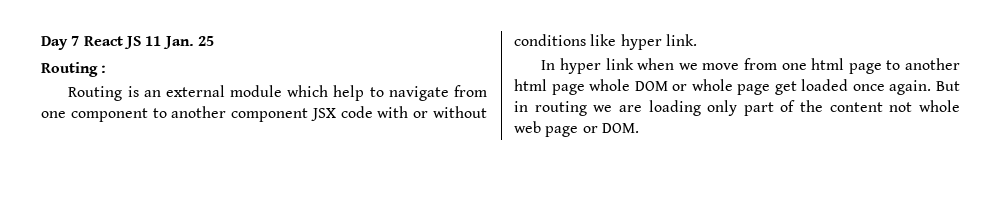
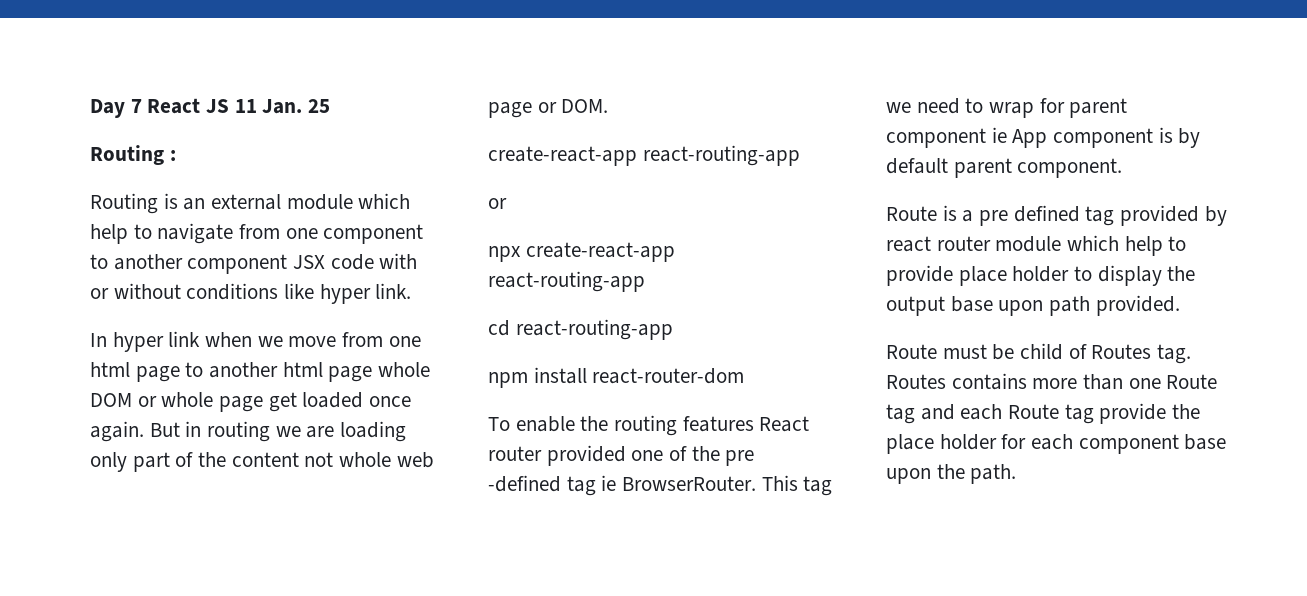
  But in routing we are loading only part of the content not whole web page or DOM.
+ create-react-app react-routing-app
+ or
+ npx create-react-app react-routing-app
+ cd react-routing-app
+ npm install react-router-dom
+ To enable the routing features React router provided one of the pre -defined tag ie BrowserRouter. This tag we need to wrap for parent component ie App component is by default parent component.
+ Route is a pre defined tag provided by react router module which help to provide place holder to display the output base upon path provided.
+ Route must be child of Routes tag. Routes contains more than one Route tag and each Route tag provide the place holder for each component base upon the path.

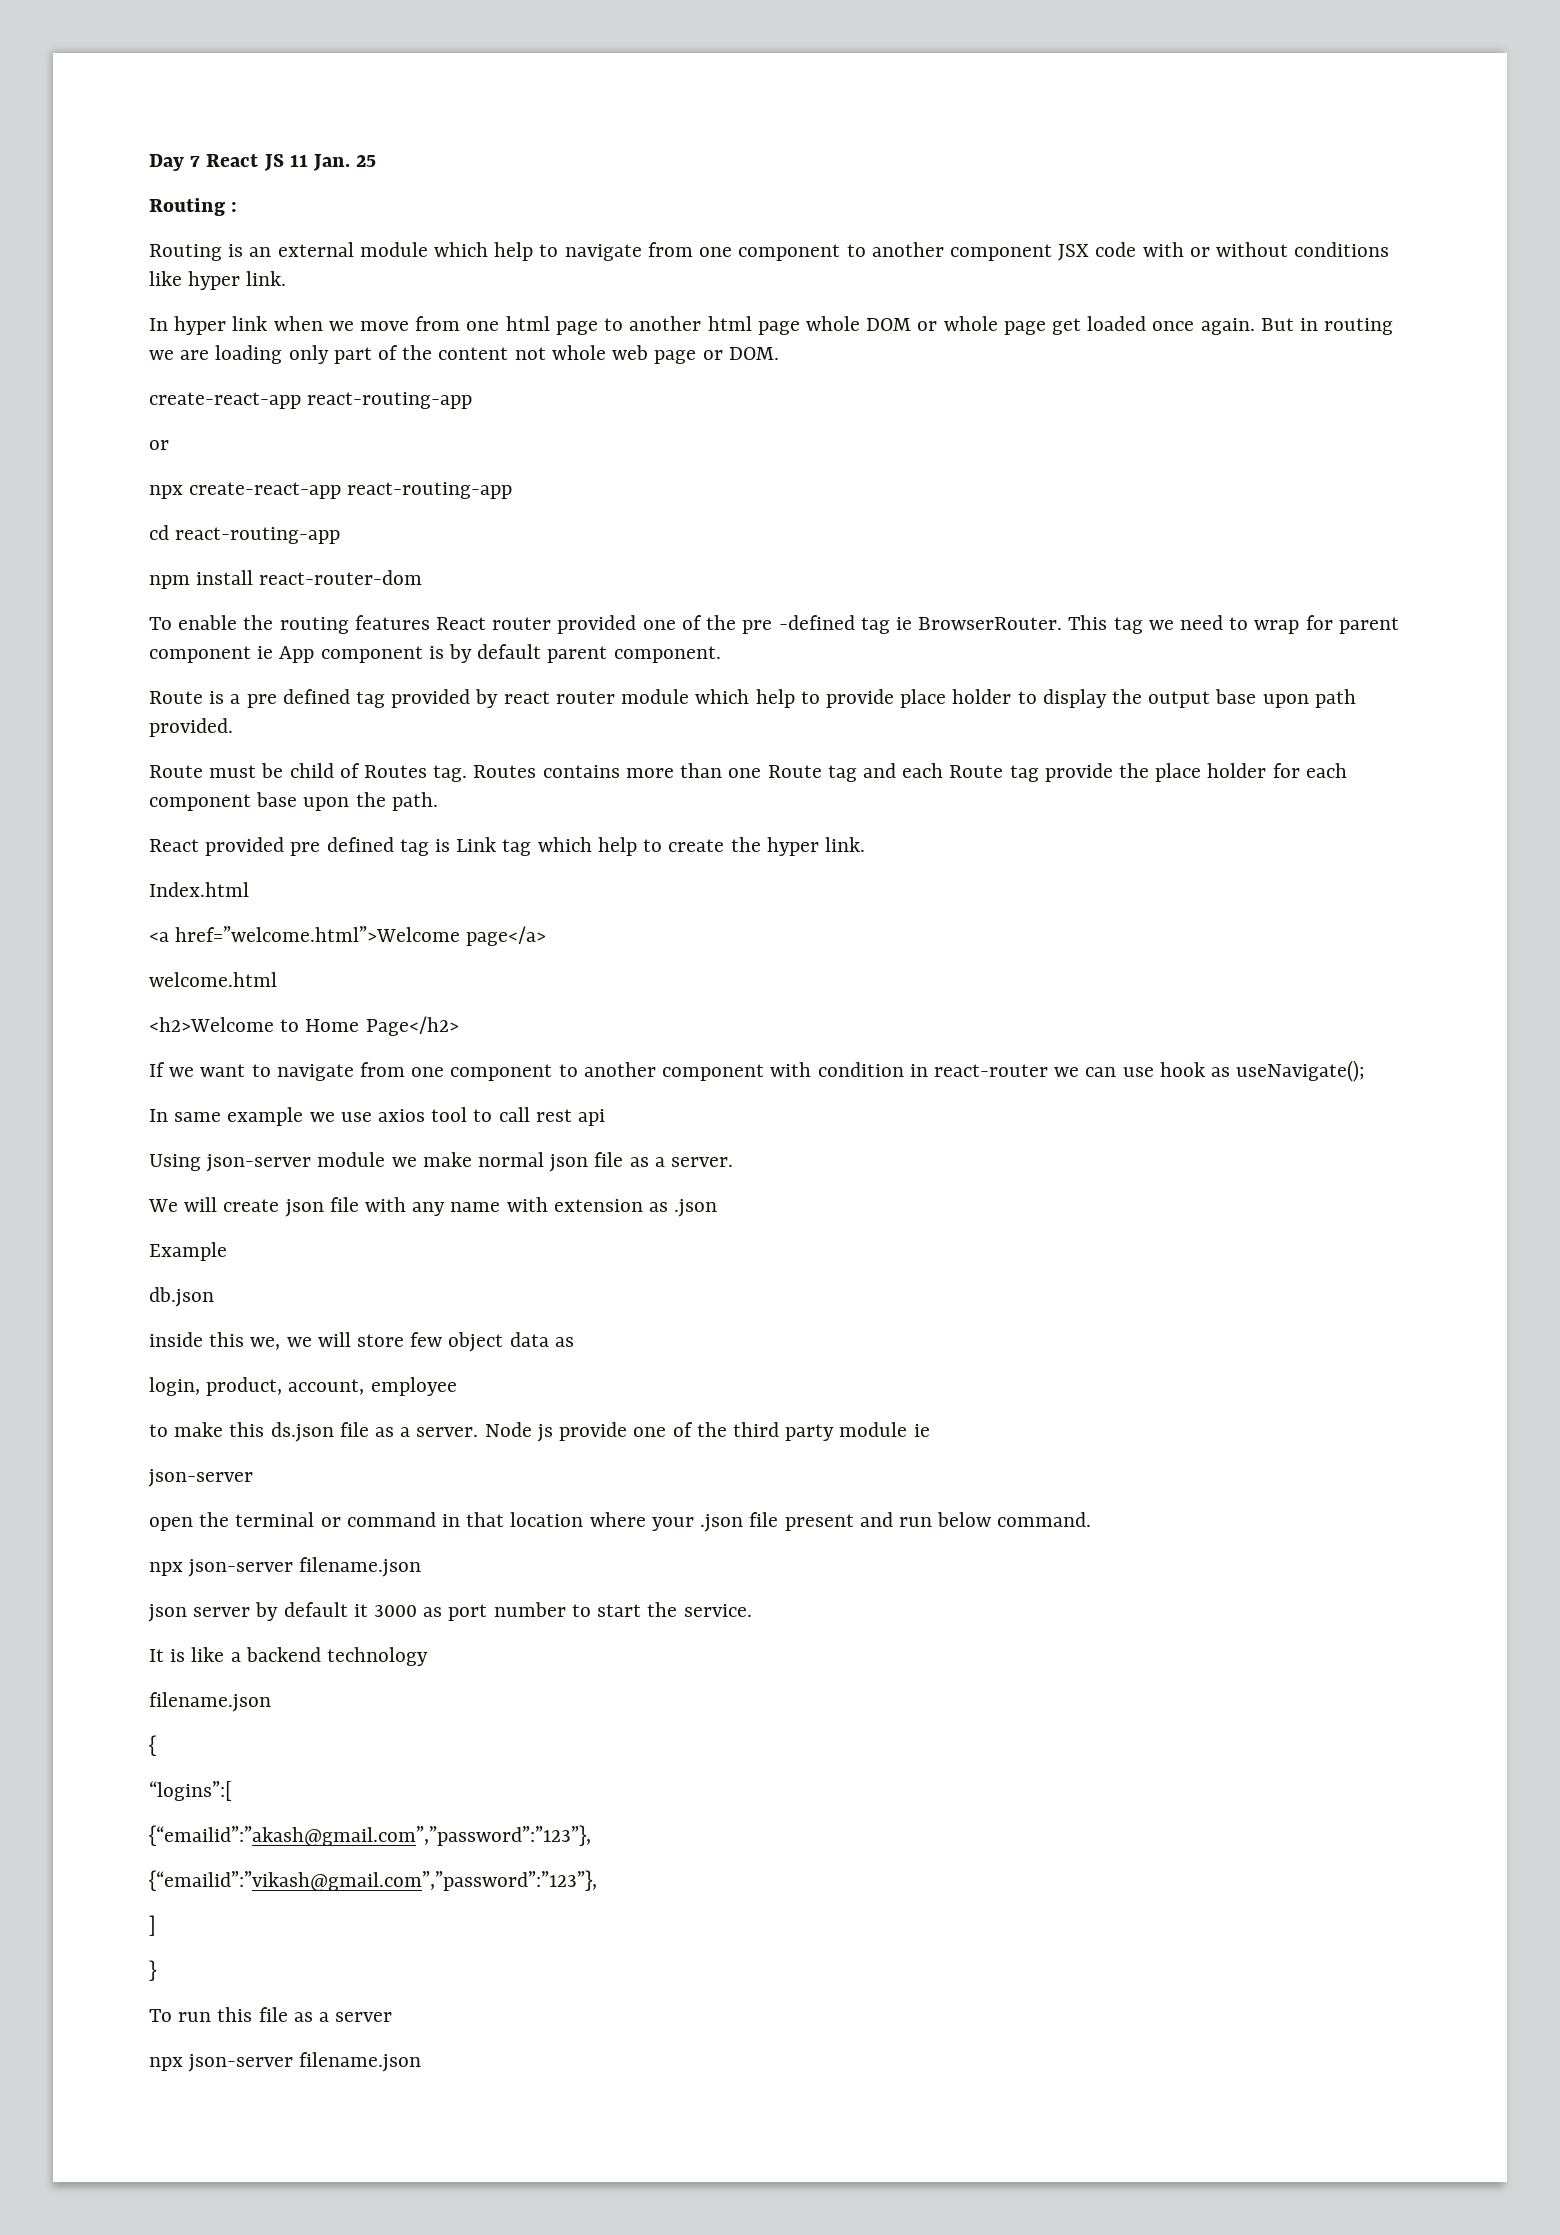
+ React provided pre defined tag is Link tag which help to create the hyper link.
+ Index.html
+ <a href=”welcome.html”>Welcome page</a>
+ welcome.html
+ <h2>Welcome to Home Page</h2>
+ If we want to navigate from one component to another component with condition in react-router we can use hook as useNavigate();
+ In same example we use axios tool to call rest api
+ Using json-server module we make normal json file as a server.
+ We will create json file with any name with extension as .json
+ Example
+ db.json
+ inside this we, we will store few object data as
+ login, product, account, employee
+ to make this ds.json file as a server. Node js provide one of the third party module ie
+ json-server
+ open the terminal or command in that location where your .json file present and run below command.
+ npx json-server filename.json
+ json server by default it 3000 as port number to start the service.
+ It is like a backend technology
+ filename.json
+ {
+ “logins”:[
+ {“emailid”:”akash@gmail.com”,”password”:”123”},
+ {“emailid”:”vikash@gmail.com”,”password”:”123”},
+ ]
+ }
+ To run this file as a server
+ npx json-server filename.json

